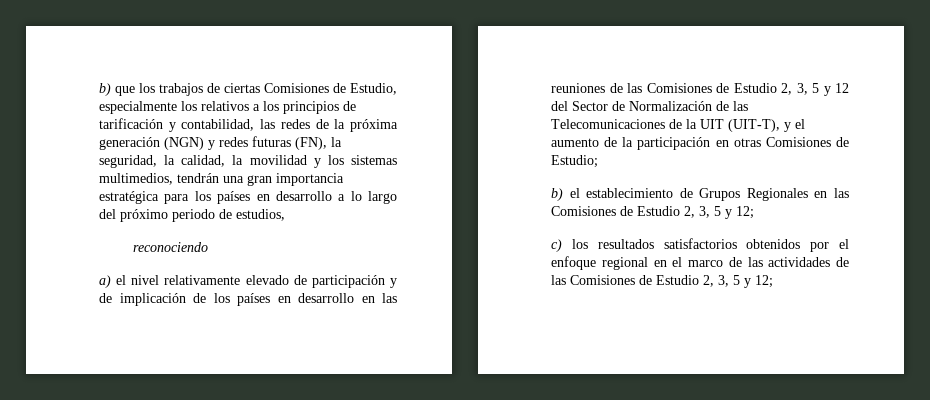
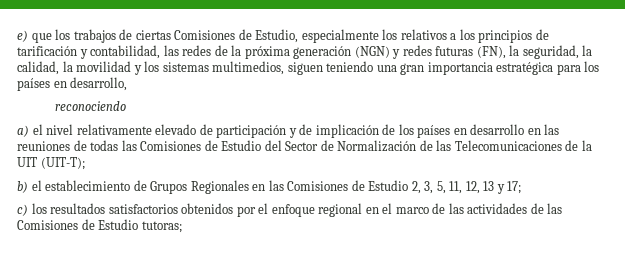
- b) que los trabajos de ciertas Comisiones de Estudio, especialmente los relativos a los principios de tarificación y contabilidad, las redes de la próxima generación (NGN) y redes futuras (FN), la seguridad, la calidad, la movilidad y los sistemas multimedios, tendrán una gran importancia estratégica para los países en desarrollo a lo largo del próximo periodo de estudios,
+ e) que los trabajos de ciertas Comisiones de Estudio, especialmente los relativos a los principios de tarificación y contabilidad, las redes de la próxima generación (NGN) y redes futuras (FN), la seguridad, la calidad, la movilidad y los sistemas multimedios, siguen teniendo una gran importancia estratégica para los países en desarrollo,
- a) el nivel relativamente elevado de participación y de implicación de los países en desarrollo en las reuniones de las Comisiones de Estudio 2, 3, 5 y 12 del Sector de Normalización de las Telecomunicaciones de la UIT (UIT-T), y el aumento de la participación en otras Comisiones de Estudio;
+ a) el nivel relativamente elevado de participación y de implicación de los países en desarrollo en las reuniones de todas las Comisiones de Estudio del Sector de Normalización de las Telecomunicaciones de la UIT (UIT-T);
- b) el establecimiento de Grupos Regionales en las Comisiones de Estudio 2, 3, 5 y 12;
+ b) el establecimiento de Grupos Regionales en las Comisiones de Estudio 2, 3, 5, 11, 12, 13 y 17;
- c) los resultados satisfactorios obtenidos por el enfoque regional en el marco de las actividades de las Comisiones de Estudio 2, 3, 5 y 12;
+ c) los resultados satisfactorios obtenidos por el enfoque regional en el marco de las actividades de las Comisiones de Estudio tutoras;

